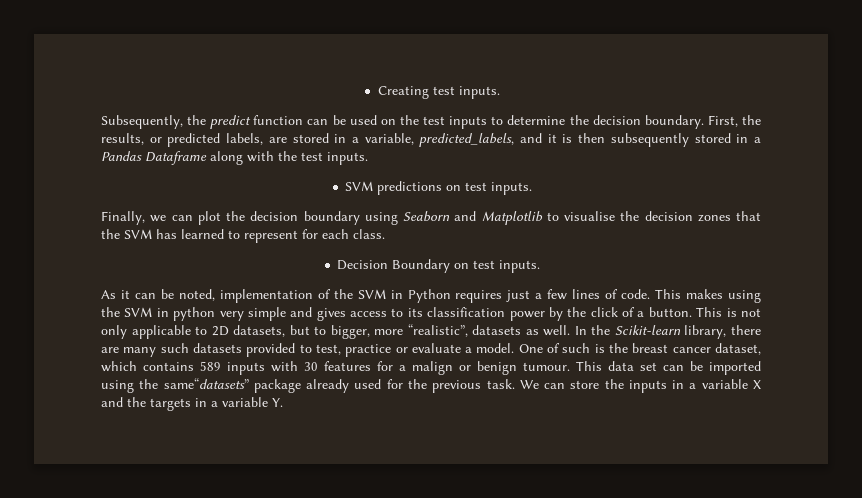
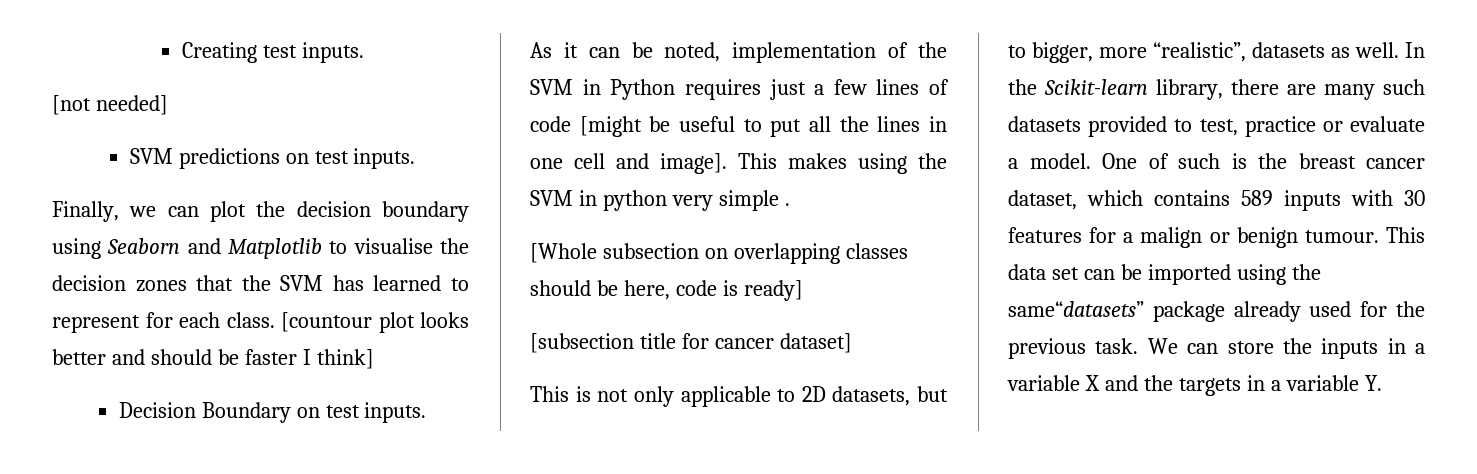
- Subsequently, the predict function can be used on the test inputs to determine the decision boundary. First, the results, or predicted labels, are stored in a variable, predicted_labels, and it is then subsequently stored in a Pandas Dataframe along with the test inputs.
+ [not needed]
+ [countour plot looks better and should be faster I think]
- As it can be noted, implementation of the SVM in Python requires just a few lines of code.
+ As it can be noted, implementation of the SVM in Python requires just a few lines of code [might be useful to put all the lines in one cell and image].
- This makes using the SVM in python very simple and gives access to its classification power by the click of a button. This is not only applicable to 2D datasets, but to bigger, more “realistic”, datasets as well.
+ This makes using the SVM in python very simple .
+ [Whole subsection on overlapping classes should be here, code is ready]
+ [subsection title for cancer dataset]
+ This is not only applicable to 2D datasets, but to bigger, more “realistic”, datasets as well.

